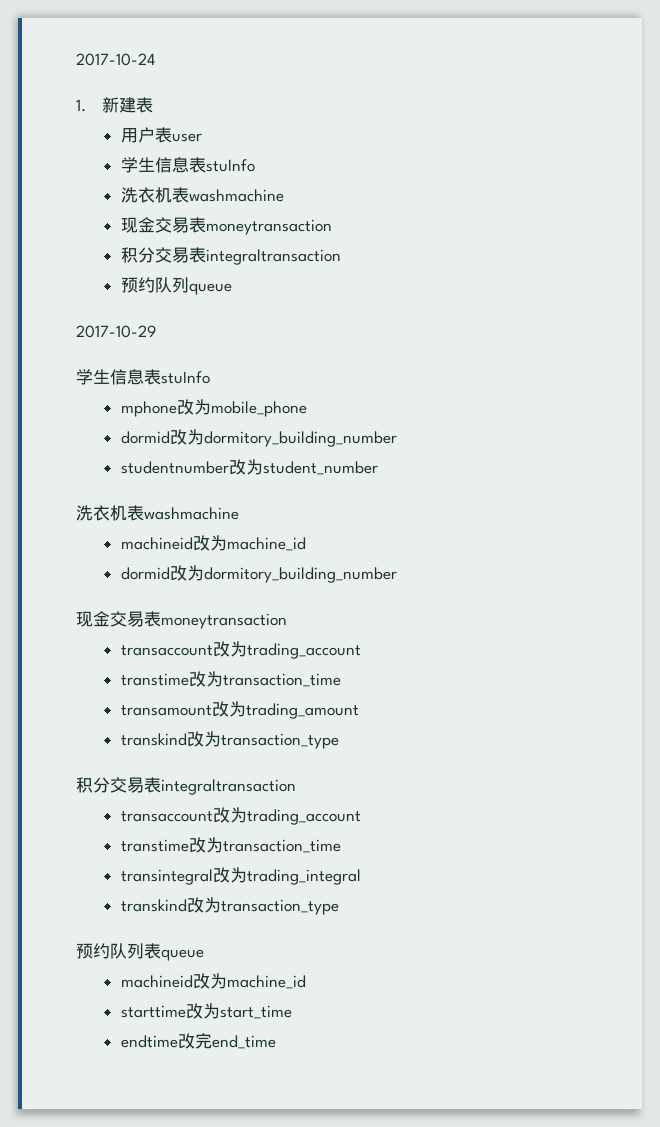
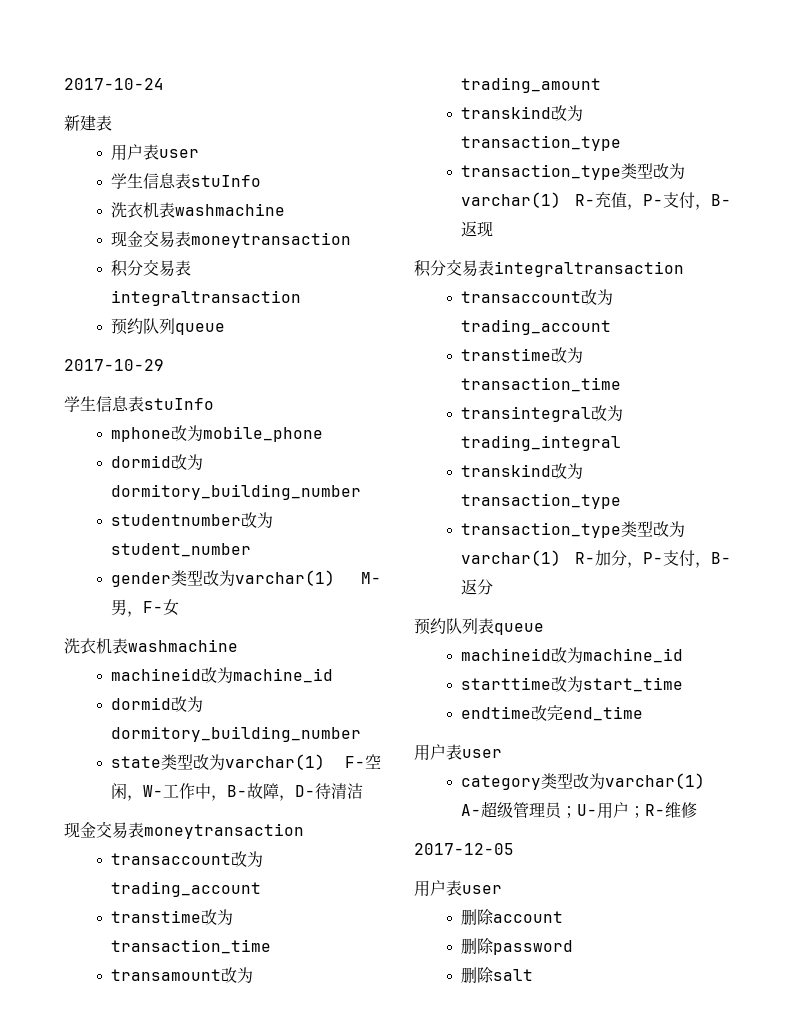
- 1.新建表
+ 新建表
+ gender类型改为varchar(1) M-男，F-女
+ state类型改为varchar(1) F-空闲，W-工作中，B-故障，D-待清洁
+ transaction_type类型改为varchar(1) R-充值，P-支付，B-返现
+ transaction_type类型改为varchar(1) R-加分，P-支付，B-返分
  endtime改完end_time
+ 用户表user
+ category类型改为varchar(1) A-超级管理员；U-用户；R-维修
+ 2017-12-05
+ 用户表user
+ 删除account
+ 删除password
+ 删除salt

